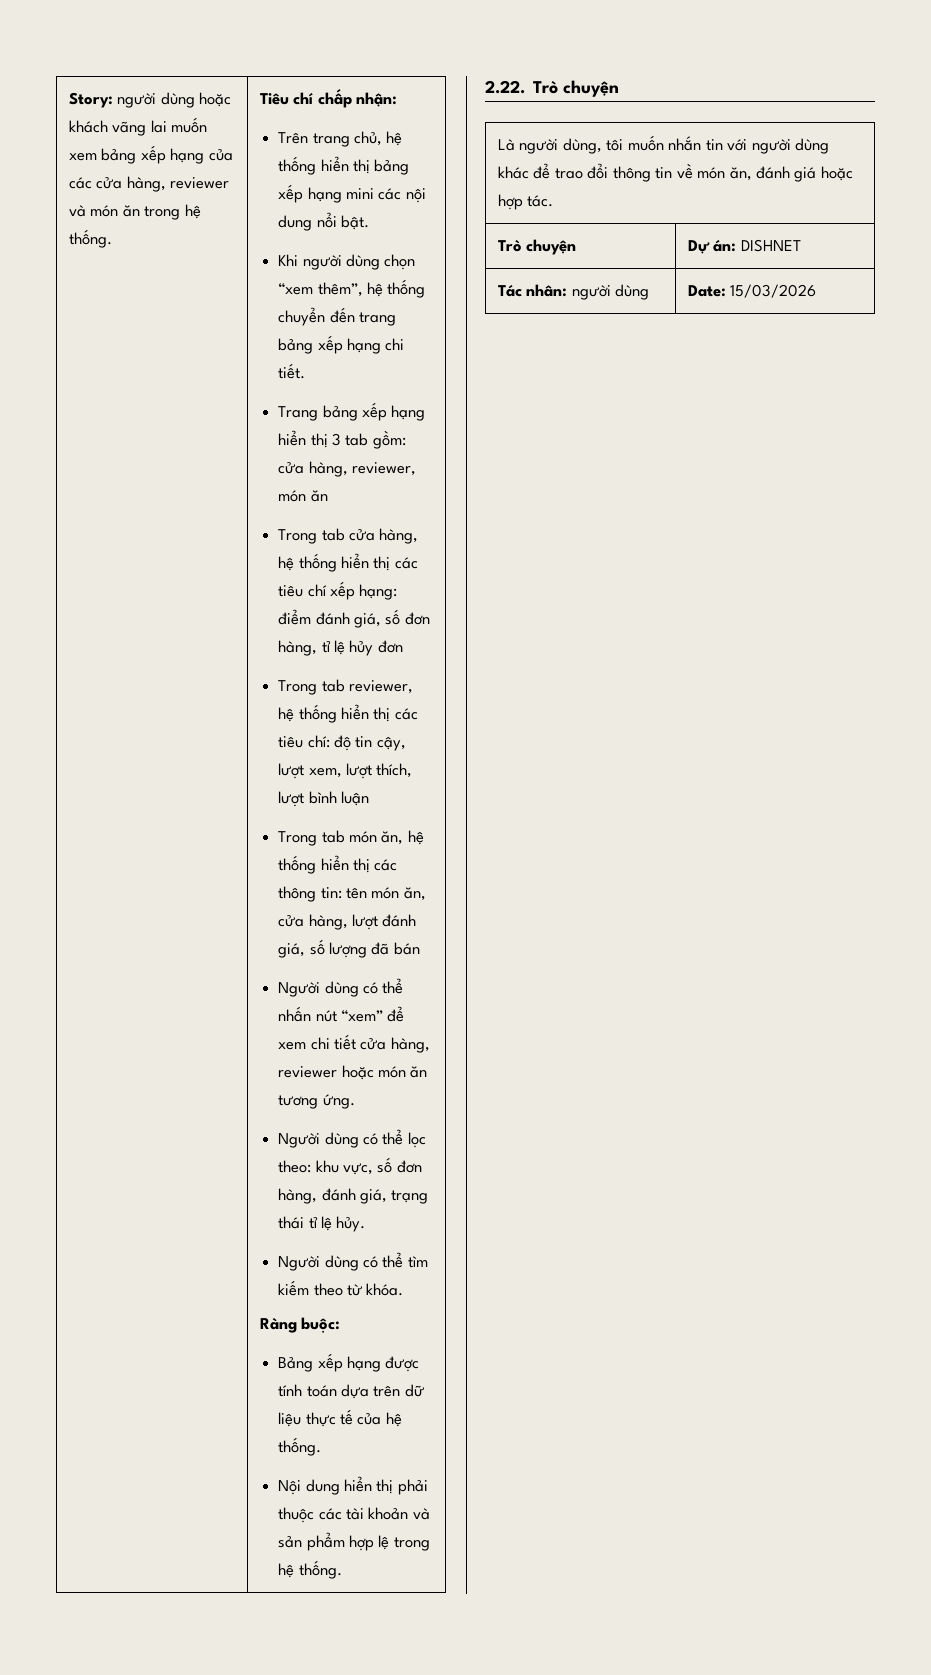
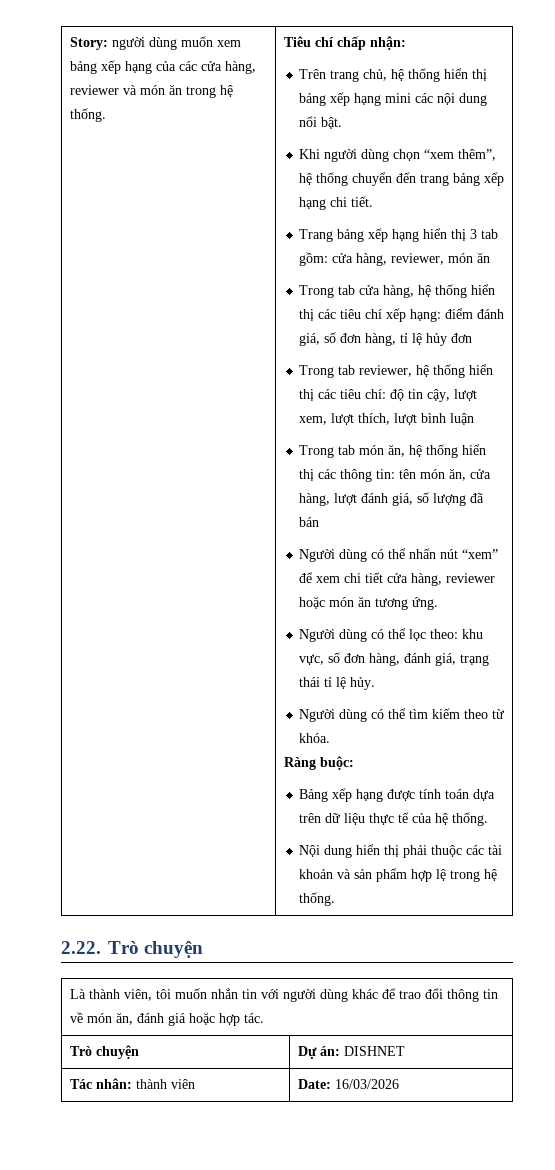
- Story: người dùng hoặc khách vãng lai muốn xem bảng xếp hạng của các cửa hàng, reviewer và món ăn trong hệ thống.
+ Story: người dùng muốn xem bảng xếp hạng của các cửa hàng, reviewer và món ăn trong hệ thống.
- Là người dùng, tôi muốn nhắn tin với người dùng khác để trao đổi thông tin về món ăn, đánh giá hoặc hợp tác.
+ Là thành viên, tôi muốn nhắn tin với người dùng khác để trao đổi thông tin về món ăn, đánh giá hoặc hợp tác.
- Tác nhân: người dùng | Date: 15/03/2026
+ Tác nhân: thành viên | Date: 16/03/2026

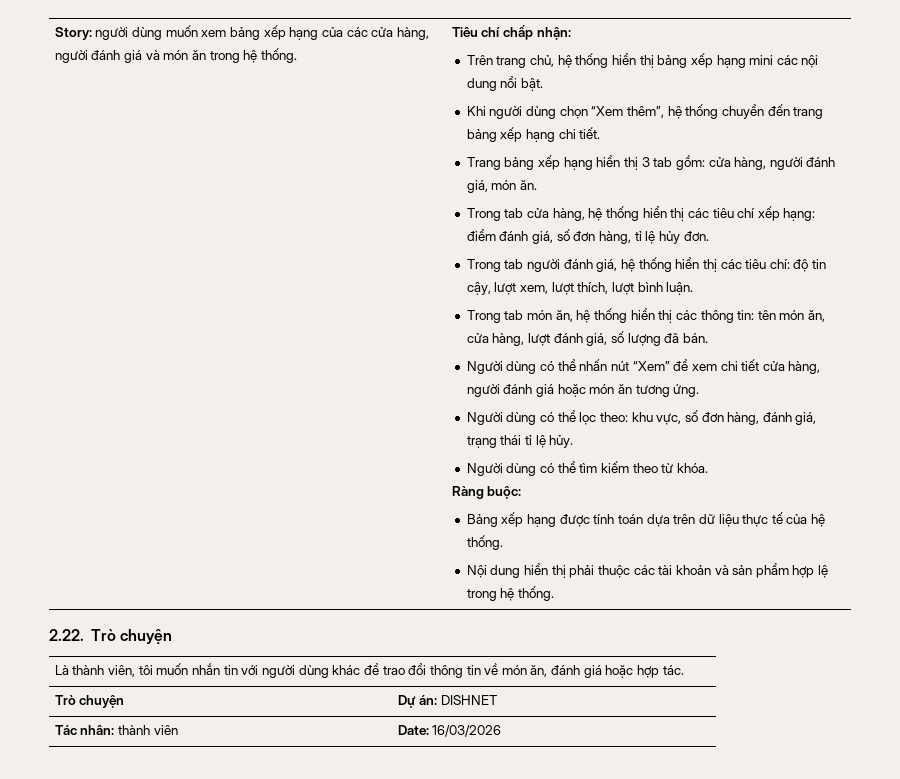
- Story: người dùng muốn xem bảng xếp hạng của các cửa hàng, reviewer và món ăn trong hệ thống.
+ Story: người dùng muốn xem bảng xếp hạng của các cửa hàng, người đánh giá và món ăn trong hệ thống.
- Khi người dùng chọn “xem thêm”, hệ thống chuyển đến trang bảng xếp hạng chi tiết.
+ Khi người dùng chọn “Xem thêm”, hệ thống chuyển đến trang bảng xếp hạng chi tiết.
- Trang bảng xếp hạng hiển thị 3 tab gồm: cửa hàng, reviewer, món ăn
+ Trang bảng xếp hạng hiển thị 3 tab gồm: cửa hàng, người đánh giá, món ăn.
- Trong tab cửa hàng, hệ thống hiển thị các tiêu chí xếp hạng: điểm đánh giá, số đơn hàng, tỉ lệ hủy đơn
- Trong tab reviewer, hệ thống hiển thị các tiêu chí: độ tin cậy, lượt xem, lượt thích, lượt bình luận
+ Trong tab cửa hàng, hệ thống hiển thị các tiêu chí xếp hạng: điểm đánh giá, số đơn hàng, tỉ lệ hủy đơn.
+ Trong tab người đánh giá, hệ thống hiển thị các tiêu chí: độ tin cậy, lượt xem, lượt thích, lượt bình luận.
- Trong tab món ăn, hệ thống hiển thị các thông tin: tên món ăn, cửa hàng, lượt đánh giá, số lượng đã bán
+ Trong tab món ăn, hệ thống hiển thị các thông tin: tên món ăn, cửa hàng, lượt đánh giá, số lượng đã bán.
- Người dùng có thể nhấn nút “xem” để xem chi tiết cửa hàng, reviewer hoặc món ăn tương ứng.
+ Người dùng có thể nhấn nút “Xem” để xem chi tiết cửa hàng, người đánh giá hoặc món ăn tương ứng.

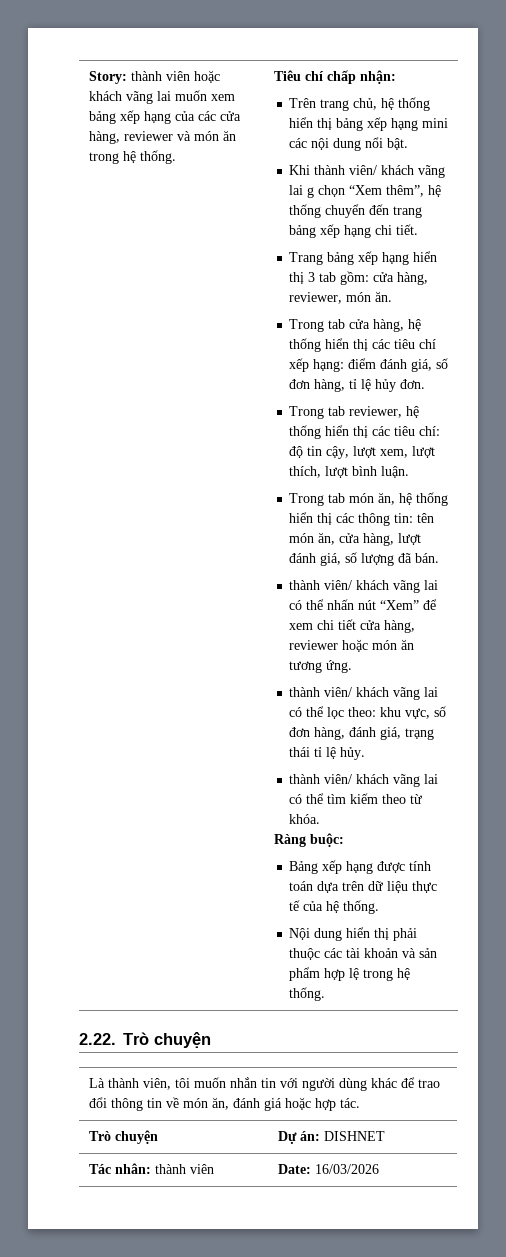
- Story: người dùng muốn xem bảng xếp hạng của các cửa hàng, người đánh giá và món ăn trong hệ thống.
+ Story: thành viên hoặc khách vãng lai muốn xem bảng xếp hạng của các cửa hàng, reviewer và món ăn trong hệ thống.
- Khi người dùng chọn “Xem thêm”, hệ thống chuyển đến trang bảng xếp hạng chi tiết.
+ Khi thành viên/ khách vãng lai g chọn “Xem thêm”, hệ thống chuyển đến trang bảng xếp hạng chi tiết.
- Trang bảng xếp hạng hiển thị 3 tab gồm: cửa hàng, người đánh giá, món ăn.
+ Trang bảng xếp hạng hiển thị 3 tab gồm: cửa hàng, reviewer, món ăn.
- Trong tab người đánh giá, hệ thống hiển thị các tiêu chí: độ tin cậy, lượt xem, lượt thích, lượt bình luận.
+ Trong tab reviewer, hệ thống hiển thị các tiêu chí: độ tin cậy, lượt xem, lượt thích, lượt bình luận.
- Người dùng có thể nhấn nút “Xem” để xem chi tiết cửa hàng, người đánh giá hoặc món ăn tương ứng.
+ thành viên/ khách vãng lai có thể nhấn nút “Xem” để xem chi tiết cửa hàng, reviewer hoặc món ăn tương ứng.
- Người dùng có thể lọc theo: khu vực, số đơn hàng, đánh giá, trạng thái tỉ lệ hủy.
+ thành viên/ khách vãng lai có thể lọc theo: khu vực, số đơn hàng, đánh giá, trạng thái tỉ lệ hủy.
- Người dùng có thể tìm kiếm theo từ khóa.
+ thành viên/ khách vãng lai có thể tìm kiếm theo từ khóa.

